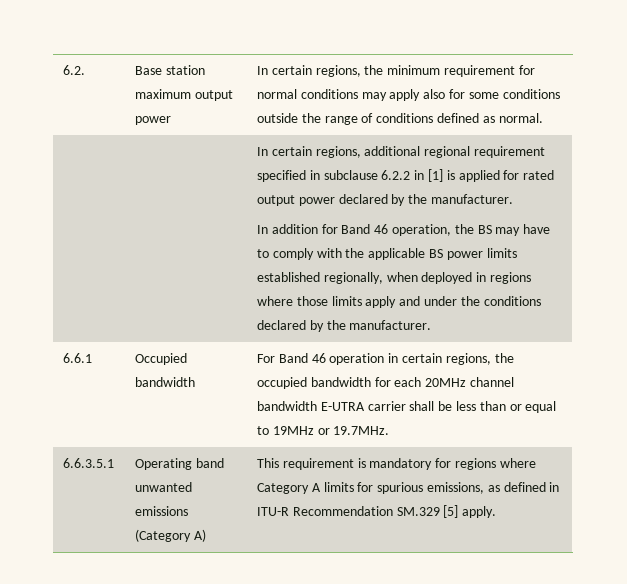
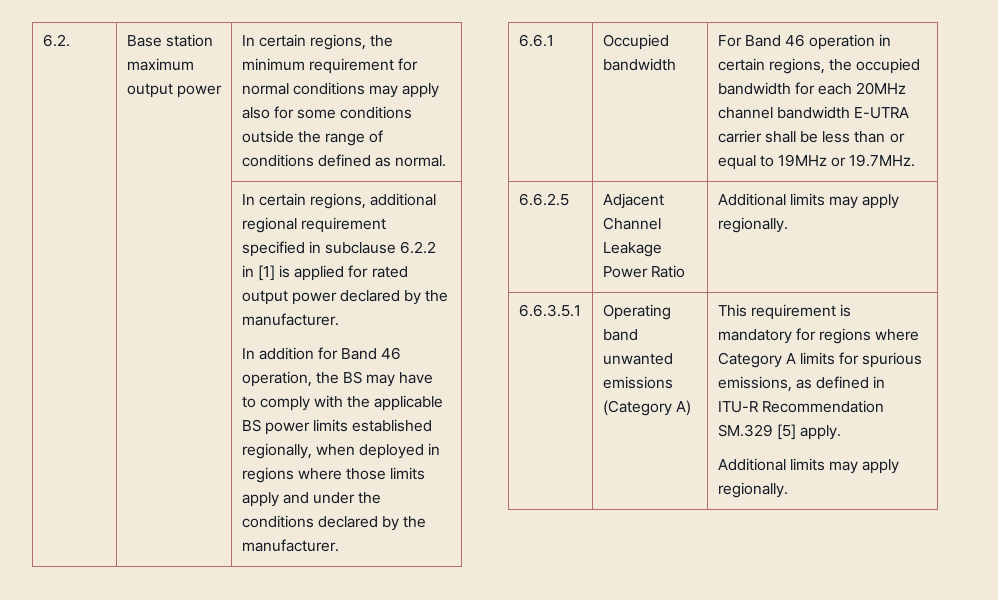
+ 6.6.2.5 | Adjacent Channel Leakage Power Ratio | Additional limits may apply regionally.
  6.6.3.5.1 | Operating band unwanted emissions (Category A) | This requirement is mandatory for regions where Category A limits for spurious emissions, as defined in ITU-R Recommendation SM.329 [5] apply.
+ Additional limits may apply regionally.

